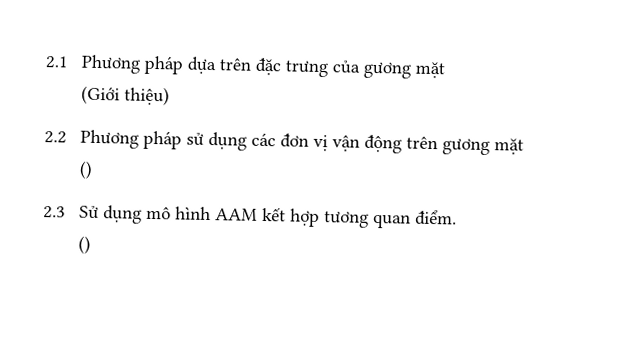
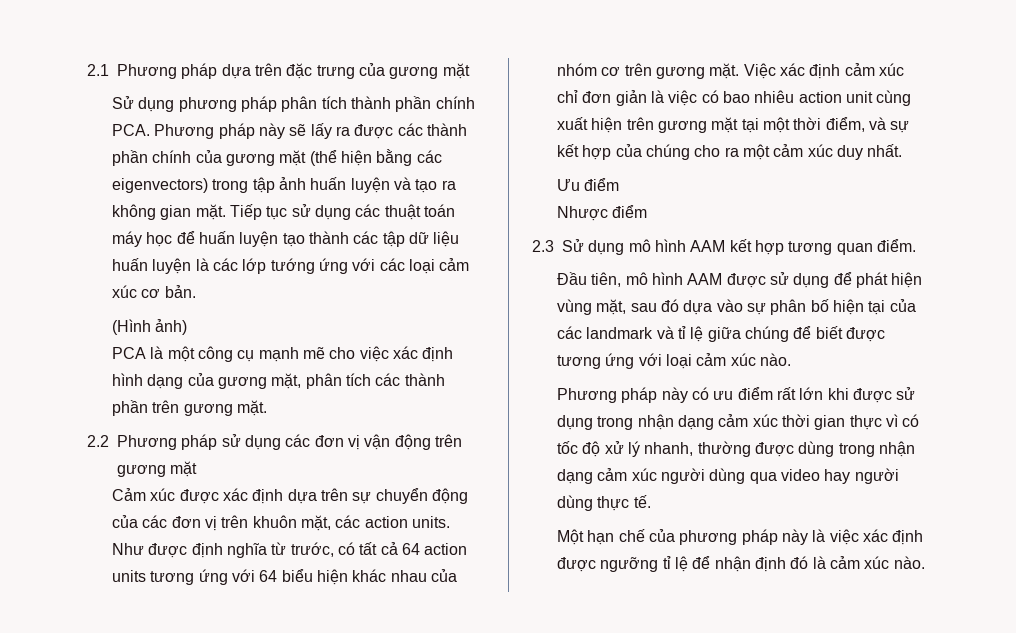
- (Giới thiệu)
+ Sử dụng phương pháp phân tích thành phần chính PCA. Phương pháp này sẽ lấy ra được các thành phần chính của gương mặt (thể hiện bằng các eigenvectors) trong tập ảnh huấn luyện và tạo ra không gian mặt. Tiếp tục sử dụng các thuật toán máy học để huấn luyện tạo thành các tập dữ liệu huấn luyện là các lớp tướng ứng với các loại cảm xúc cơ bản.
+ (Hình ảnh)
+ PCA là một công cụ mạnh mẽ cho việc xác định hình dạng của gương mặt, phân tích các thành phần trên gương mặt.
  2.2 Phương pháp sử dụng các đơn vị vận động trên gương mặt
- ()
+ Cảm xúc được xác định dựa trên sự chuyển động của các đơn vị trên khuôn mặt, các action units. Như được định nghĩa từ trước, có tất cả 64 action units tương ứng với 64 biểu hiện khác nhau của nhóm cơ trên gương mặt. Việc xác định cảm xúc chỉ đơn giản là việc có bao nhiêu action unit cùng xuất hiện trên gương mặt tại một thời điểm, và sự kết hợp của chúng cho ra một cảm xúc duy nhất.
+ Ưu điểm
+ Nhược điểm
  2.3 Sử dụng mô hình AAM kết hợp tương quan điểm.
- ()
+ Đầu tiên, mô hình AAM được sử dụng để phát hiện vùng mặt, sau đó dựa vào sự phân bố hiện tại của các landmark và tỉ lệ giữa chúng để biết được tương ứng với loại cảm xúc nào.
+ Phương pháp này có ưu điểm rất lớn khi được sử dụng trong nhận dạng cảm xúc thời gian thực vì có tốc độ xử lý nhanh, thường được dùng trong nhận dạng cảm xúc người dùng qua video hay người dùng thực tế.
+ Một hạn chế của phương pháp này là việc xác định được ngưỡng tỉ lệ để nhận định đó là cảm xúc nào.

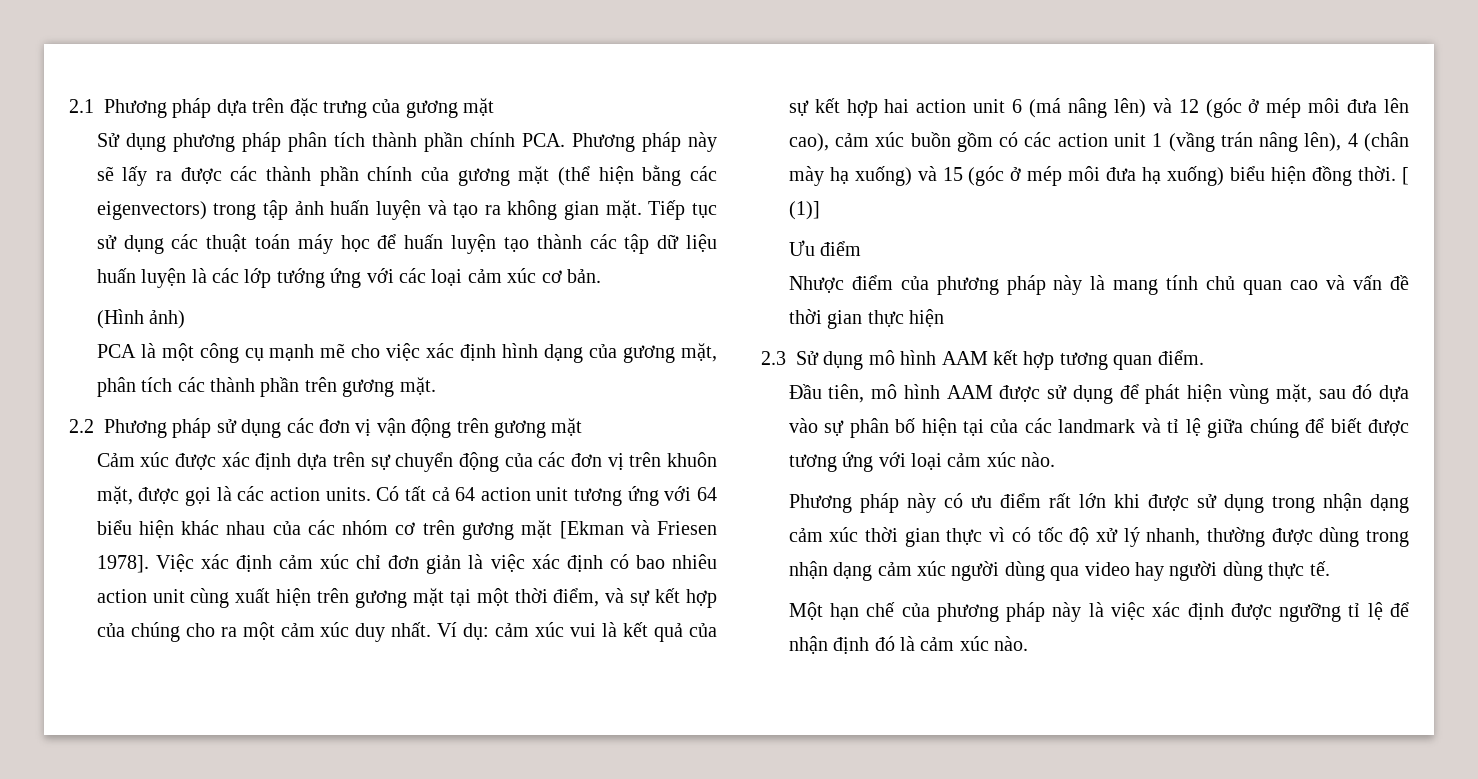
- Cảm xúc được xác định dựa trên sự chuyển động của các đơn vị trên khuôn mặt, các action units. Như được định nghĩa từ trước, có tất cả 64 action units tương ứng với 64 biểu hiện khác nhau của nhóm cơ trên gương mặt.
+ Cảm xúc được xác định dựa trên sự chuyển động của các đơn vị trên khuôn mặt, được gọi là các action units. Có tất cả 64 action unit tương ứng với 64 biểu hiện khác nhau của các nhóm cơ trên gương mặt [Ekman và Friesen 1978].
- Việc xác định cảm xúc chỉ đơn giản là việc có bao nhiêu action unit cùng xuất hiện trên gương mặt tại một thời điểm, và sự kết hợp của chúng cho ra một cảm xúc duy nhất.
+ Việc xác định cảm xúc chỉ đơn giản là việc xác định có bao nhiêu action unit cùng xuất hiện trên gương mặt tại một thời điểm, và sự kết hợp của chúng cho ra một cảm xúc duy nhất. Ví dụ: cảm xúc vui là kết quả của sự kết hợp hai action unit 6 (má nâng lên) và 12 (góc ở mép môi đưa lên cao), cảm xúc buồn gồm có các action unit 1 (vầng trán nâng lên), 4 (chân mày hạ xuống) và 15 (góc ở mép môi đưa hạ xuống) biểu hiện đồng thời. [ (1)]
  Ưu điểm
- Nhược điểm
+ Nhược điểm của phương pháp này là mang tính chủ quan cao và vấn đề thời gian thực hiện

